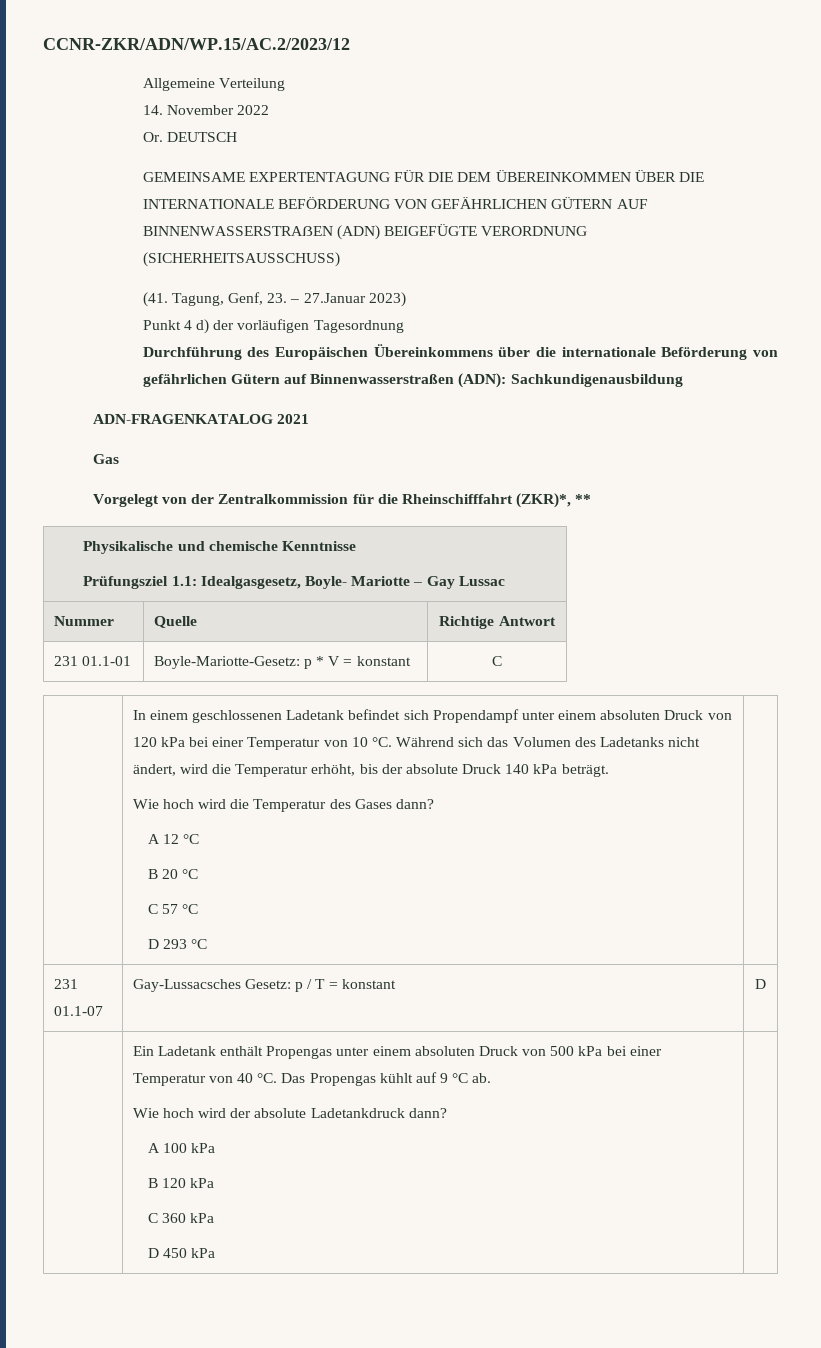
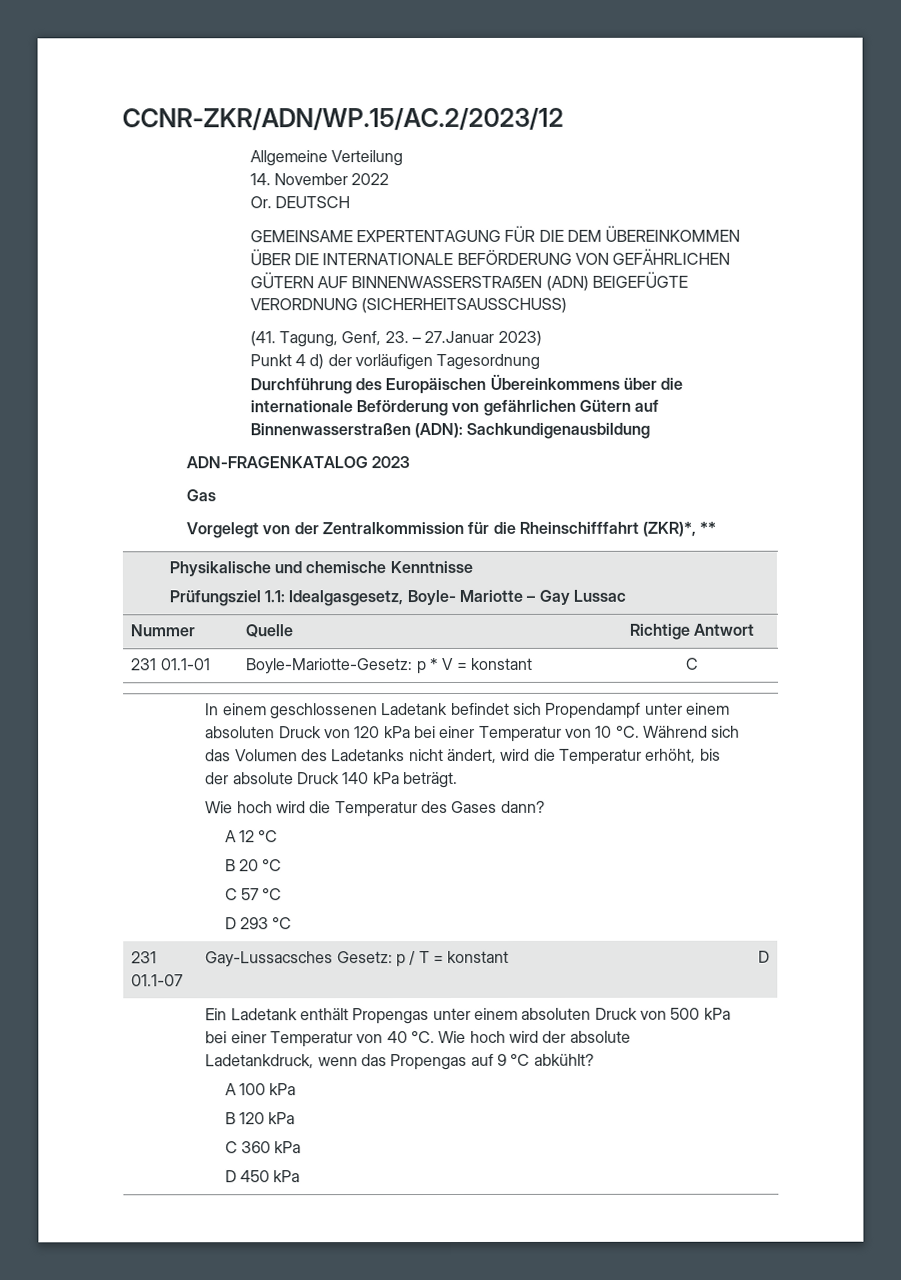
- ADN-FRAGENKATALOG 2021
+ ADN-FRAGENKATALOG 2023
- Ein Ladetank enthält Propengas unter einem absoluten Druck von 500 kPa bei einer Temperatur von 40 °C. Das Propengas kühlt auf 9 °C ab.
- Wie hoch wird der absolute Ladetankdruck dann?
+ Ein Ladetank enthält Propengas unter einem absoluten Druck von 500 kPa bei einer Temperatur von 40 °C. Wie hoch wird der absolute Ladetankdruck, wenn das Propengas auf 9 °C abkühlt?

